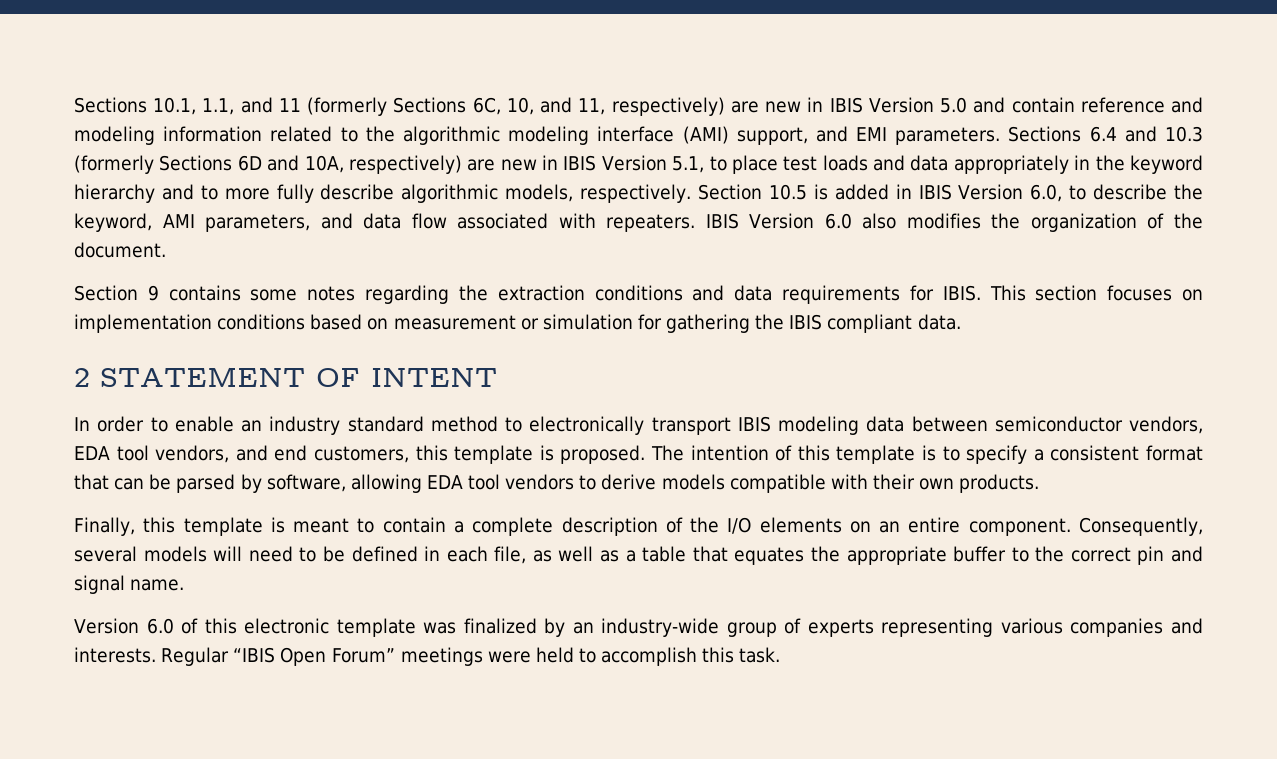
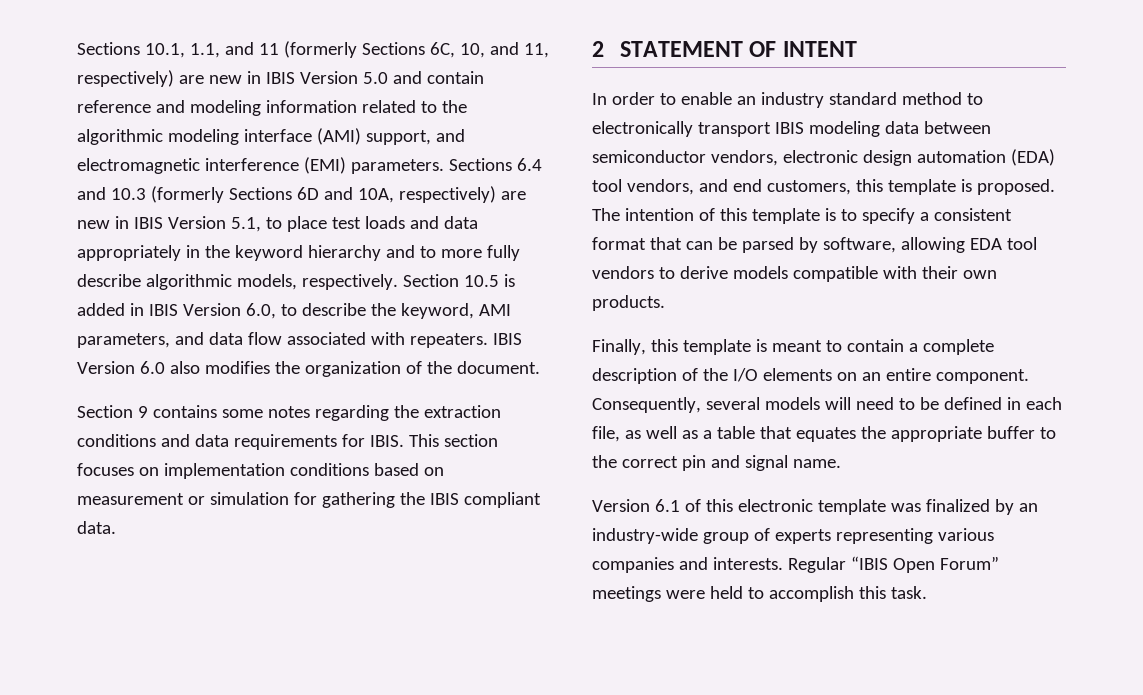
- Sections 10.1, 1.1, and 11 (formerly Sections 6C, 10, and 11, respectively) are new in IBIS Version 5.0 and contain reference and modeling information related to the algorithmic modeling interface (AMI) support, and EMI parameters.
+ Sections 10.1, 1.1, and 11 (formerly Sections 6C, 10, and 11, respectively) are new in IBIS Version 5.0 and contain reference and modeling information related to the algorithmic modeling interface (AMI) support, and electromagnetic interference (EMI) parameters.
- In order to enable an industry standard method to electronically transport IBIS modeling data between semiconductor vendors, EDA tool vendors, and end customers, this template is proposed.
+ In order to enable an industry standard method to electronically transport IBIS modeling data between semiconductor vendors, electronic design automation (EDA) tool vendors, and end customers, this template is proposed.
- Version 6.0 of this electronic template was finalized by an industry-wide group of experts representing various companies and interests.
+ Version 6.1 of this electronic template was finalized by an industry-wide group of experts representing various companies and interests.

